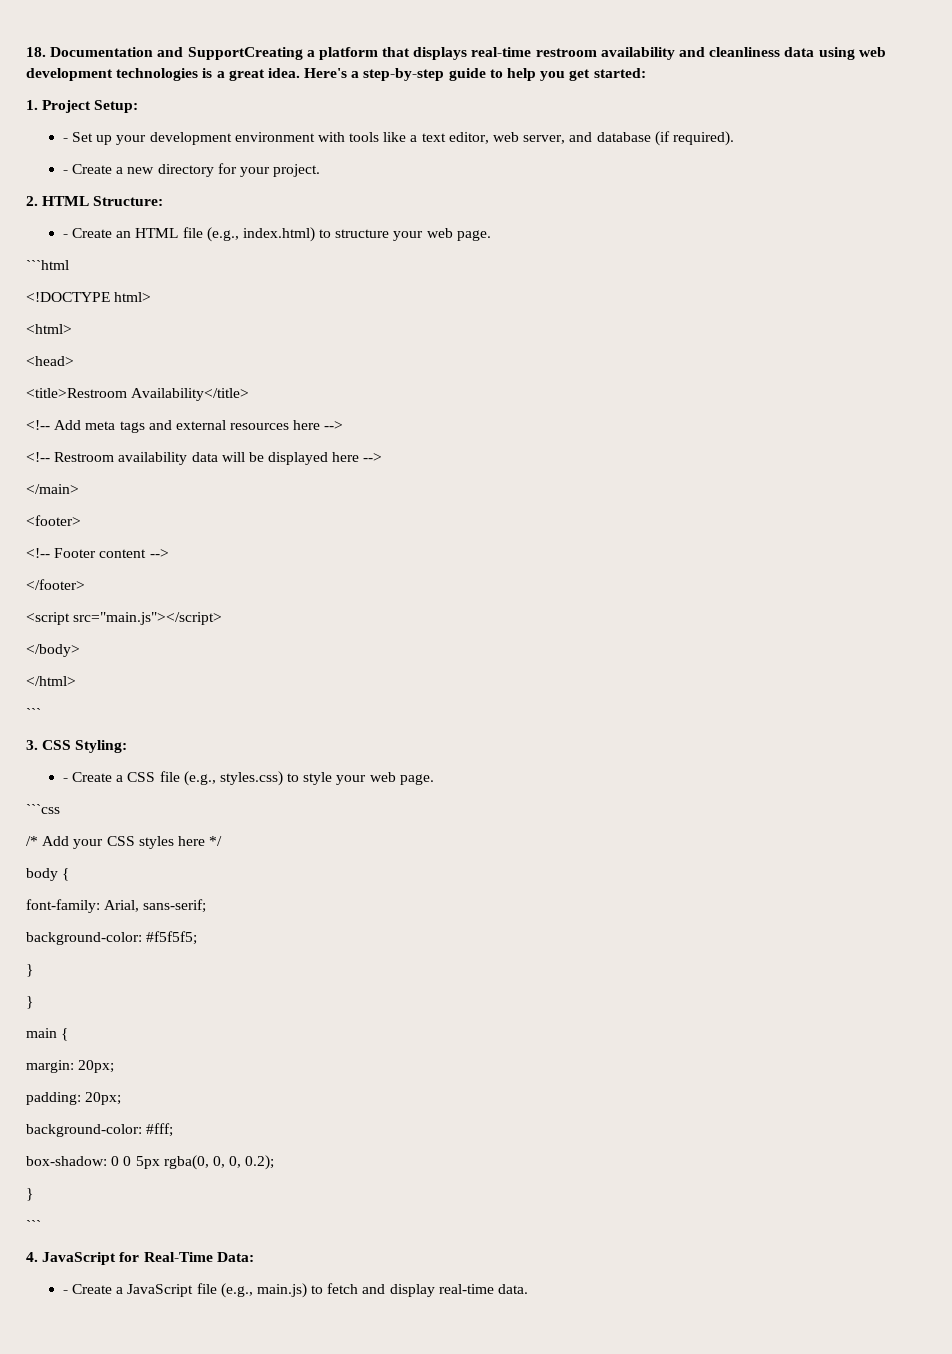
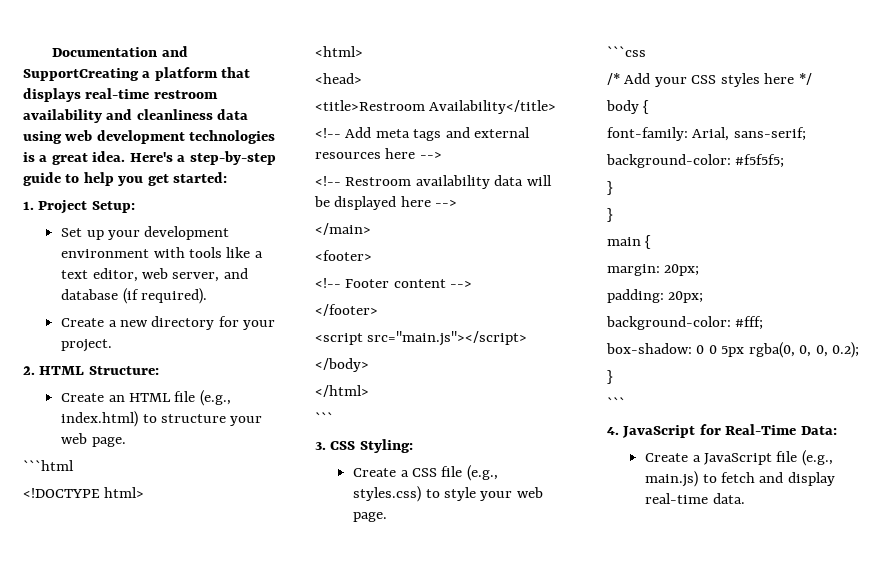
- 18. Documentation and SupportCreating a platform that displays real-time restroom availability and cleanliness data using web development technologies is a great idea.
+ Documentation and SupportCreating a platform that displays real-time restroom availability and cleanliness data using web development technologies is a great idea.
- - Set up your development environment with tools like a text editor, web server, and database (if required).
+ Set up your development environment with tools like a text editor, web server, and database (if required).
- - Create a new directory for your project.
+ Create a new directory for your project.
- - Create an HTML file (e.g., index.html) to structure your web page.
+ Create an HTML file (e.g., index.html) to structure your web page.
- - Create a CSS file (e.g., styles.css) to style your web page.
+ Create a CSS file (e.g., styles.css) to style your web page.
- - Create a JavaScript file (e.g., main.js) to fetch and display real-time data.
+ Create a JavaScript file (e.g., main.js) to fetch and display real-time data.

